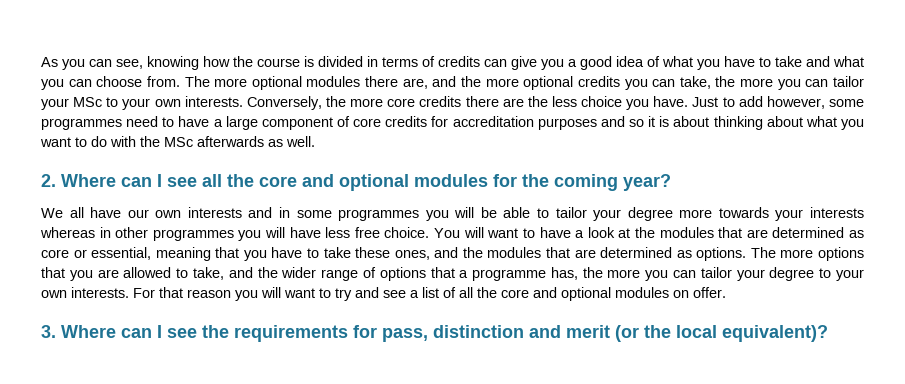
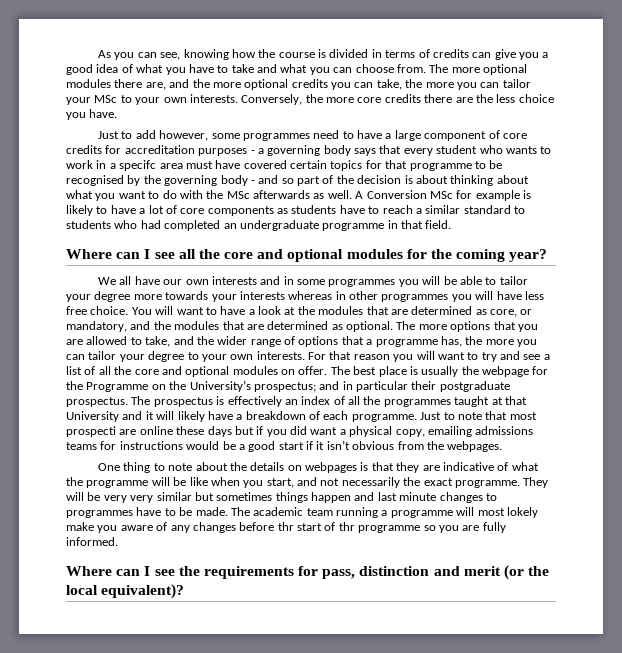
- Conversely, the more core credits there are the less choice you have. Just to add however, some programmes need to have a large component of core credits for accreditation purposes and so it is about thinking about what you want to do with the MSc afterwards as well.
- 2. Where can I see all the core and optional modules for the coming year?
+ Conversely, the more core credits there are the less choice you have.
+ Just to add however, some programmes need to have a large component of core credits for accreditation purposes - a governing body says that every student who wants to work in a specifc area must have covered certain topics for that programme to be recognised by the governing body - and so part of the decision is about thinking about what you want to do with the MSc afterwards as well. A Conversion MSc for example is likely to have a lot of core components as students have to reach a similar standard to students who had completed an undergraduate programme in that field.
+ Where can I see all the core and optional modules for the coming year?
- You will want to have a look at the modules that are determined as core or essential, meaning that you have to take these ones, and the modules that are determined as options.
+ You will want to have a look at the modules that are determined as core, or mandatory, and the modules that are determined as optional.
- For that reason you will want to try and see a list of all the core and optional modules on offer.
- 3. Where can I see the requirements for pass, distinction and merit (or the local equivalent)?
+ For that reason you will want to try and see a list of all the core and optional modules on offer. The best place is usually the webpage for the Programme on the University’s prospectus; and in particular their postgraduate prospectus. The prospectus is effectively an index of all the programmes taught at that University and it will likely have a breakdown of each programme. Just to note that most prospecti are online these days but if you did want a physical copy, emailing admissions teams for instructions would be a good start if it isn’t obvious from the webpages.
+ One thing to note about the details on webpages is that they are indicative of what the programme will be like when you start, and not necessarily the exact programme. They will be very very similar but sometimes things happen and last minute changes to programmes have to be made. The academic team running a programme will most lokely make you aware of any changes before thr start of thr programme so you are fully informed.
+ Where can I see the requirements for pass, distinction and merit (or the local equivalent)?

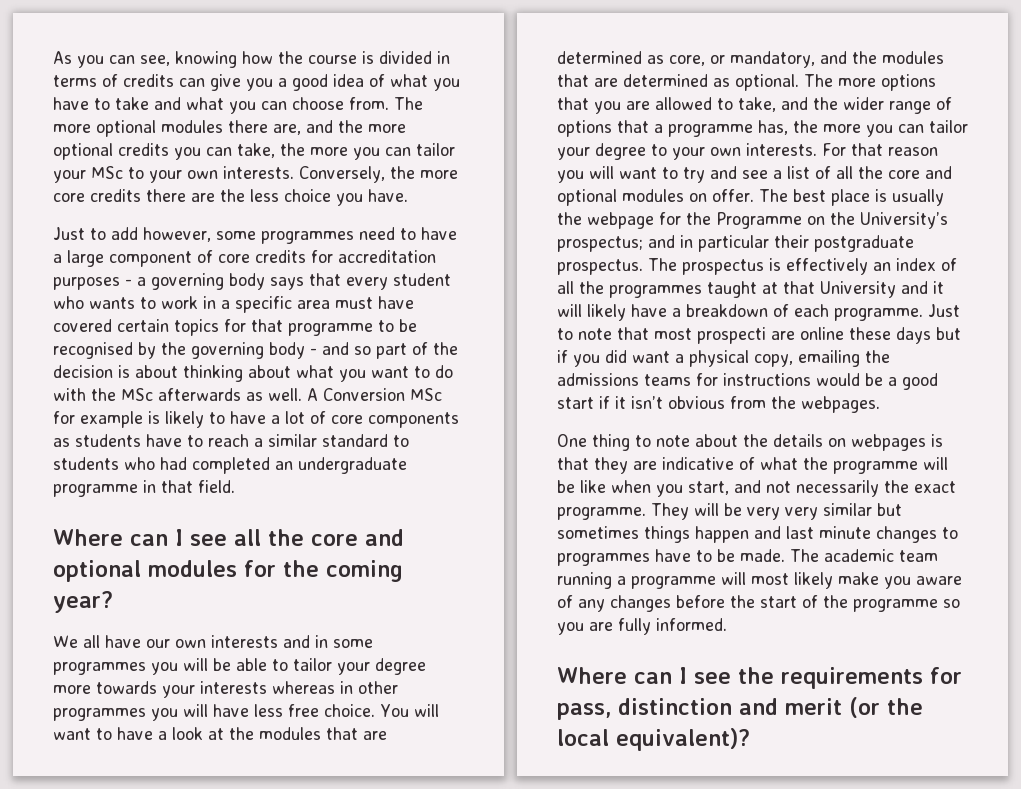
- Just to add however, some programmes need to have a large component of core credits for accreditation purposes - a governing body says that every student who wants to work in a specifc area must have covered certain topics for that programme to be recognised by the governing body - and so part of the decision is about thinking about what you want to do with the MSc afterwards as well.
+ Just to add however, some programmes need to have a large component of core credits for accreditation purposes - a governing body says that every student who wants to work in a specific area must have covered certain topics for that programme to be recognised by the governing body - and so part of the decision is about thinking about what you want to do with the MSc afterwards as well.
- Just to note that most prospecti are online these days but if you did want a physical copy, emailing admissions teams for instructions would be a good start if it isn’t obvious from the webpages.
+ Just to note that most prospecti are online these days but if you did want a physical copy, emailing the admissions teams for instructions would be a good start if it isn’t obvious from the webpages.
- The academic team running a programme will most lokely make you aware of any changes before thr start of thr programme so you are fully informed.
+ The academic team running a programme will most likely make you aware of any changes before the start of the programme so you are fully informed.

